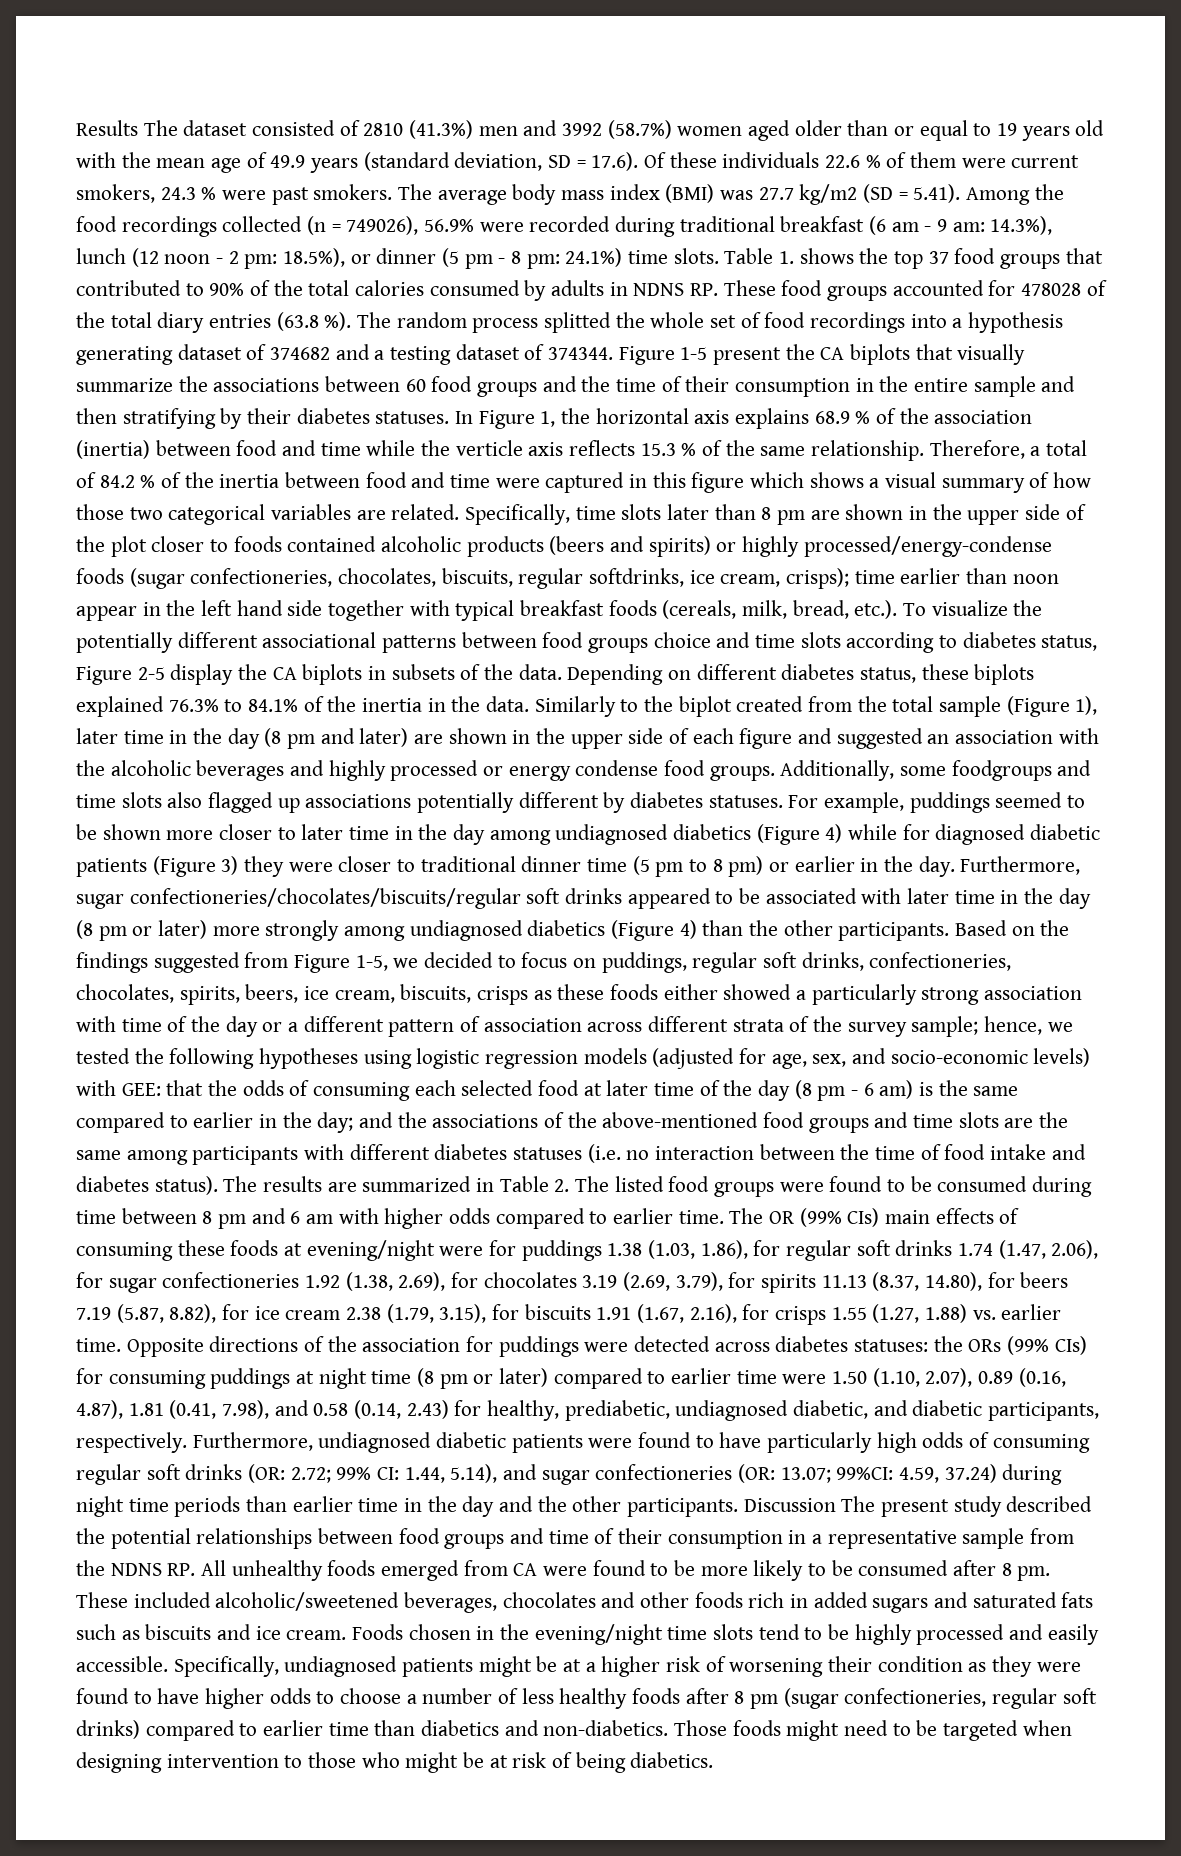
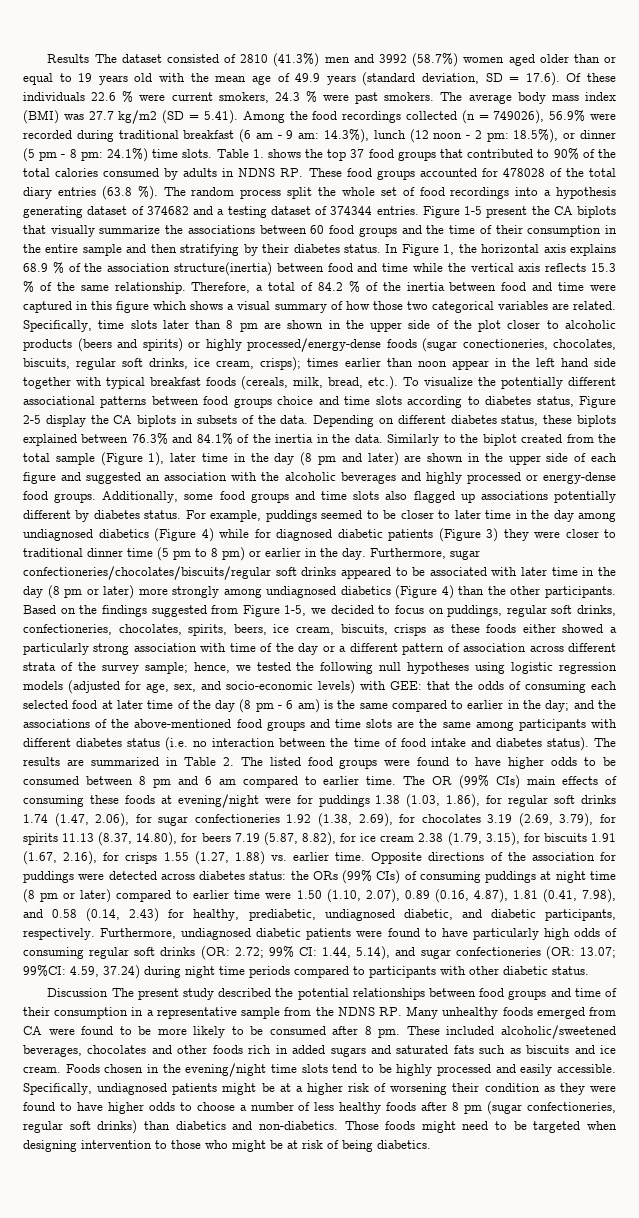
- Results The dataset consisted of 2810 (41.3%) men and 3992 (58.7%) women aged older than or equal to 19 years old with the mean age of 49.9 years (standard deviation, SD = 17.6). Of these individuals 22.6 % of them were current smokers, 24.3 % were past smokers.
+ Results The dataset consisted of 2810 (41.3%) men and 3992 (58.7%) women aged older than or equal to 19 years old with the mean age of 49.9 years (standard deviation, SD = 17.6). Of these individuals 22.6 % were current smokers, 24.3 % were past smokers.
- The random process splitted the whole set of food recordings into a hypothesis generating dataset of 374682 and a testing dataset of 374344.
+ The random process split the whole set of food recordings into a hypothesis generating dataset of 374682 and a testing dataset of 374344 entries.
- Figure 1-5 present the CA biplots that visually summarize the associations between 60 food groups and the time of their consumption in the entire sample and then stratifying by their diabetes statuses.
+ Figure 1-5 present the CA biplots that visually summarize the associations between 60 food groups and the time of their consumption in the entire sample and then stratifying by their diabetes status.
- In Figure 1, the horizontal axis explains 68.9 % of the association (inertia) between food and time while the verticle axis reflects 15.3 % of the same relationship.
+ In Figure 1, the horizontal axis explains 68.9 % of the association structure(inertia) between food and time while the vertical axis reflects 15.3 % of the same relationship.
- Specifically, time slots later than 8 pm are shown in the upper side of the plot closer to foods contained alcoholic products (beers and spirits) or highly processed/energy-condense foods (sugar confectioneries, chocolates, biscuits, regular softdrinks, ice cream, crisps);
+ Specifically, time slots later than 8 pm are shown in the upper side of the plot closer to alcoholic products (beers and spirits) or highly processed/energy-dense foods (sugar conectioneries, chocolates, biscuits, regular soft drinks, ice cream, crisps);
- time earlier than noon appear in the left hand side together with typical breakfast foods (cereals, milk, bread, etc.). To visualize the potentially different associational patterns between food groups choice and time slots according to diabetes status, Figure 2-5 display the CA biplots in subsets of the data.
+ times earlier than noon appear in the left hand side together with typical breakfast foods (cereals, milk, bread, etc.). To visualize the potentially different associational patterns between food groups choice and time slots according to diabetes status, Figure 2-5 display the CA biplots in subsets of the data.
- Depending on different diabetes status, these biplots explained 76.3% to 84.1% of the inertia in the data.
+ Depending on different diabetes status, these biplots explained between 76.3% and 84.1% of the inertia in the data.
- Similarly to the biplot created from the total sample (Figure 1), later time in the day (8 pm and later) are shown in the upper side of each figure and suggested an association with the alcoholic beverages and highly processed or energy condense food groups.
+ Similarly to the biplot created from the total sample (Figure 1), later time in the day (8 pm and later) are shown in the upper side of each figure and suggested an association with the alcoholic beverages and highly processed or energy-dense food groups.
- Additionally, some foodgroups and time slots also flagged up associations potentially different by diabetes statuses.
+ Additionally, some food groups and time slots also flagged up associations potentially different by diabetes status.
- For example, puddings seemed to be shown more closer to later time in the day among undiagnosed diabetics (Figure 4) while for diagnosed diabetic patients (Figure 3) they were closer to traditional dinner time (5 pm to 8 pm) or earlier in the day.
+ For example, puddings seemed to be closer to later time in the day among undiagnosed diabetics (Figure 4) while for diagnosed diabetic patients (Figure 3) they were closer to traditional dinner time (5 pm to 8 pm) or earlier in the day.
- hence, we tested the following hypotheses using logistic regression models (adjusted for age, sex, and socio-economic levels) with GEE:
+ hence, we tested the following null hypotheses using logistic regression models (adjusted for age, sex, and socio-economic levels) with GEE:
- and the associations of the above-mentioned food groups and time slots are the same among participants with different diabetes statuses (i.e. no interaction between the time of food intake and diabetes status).
+ and the associations of the above-mentioned food groups and time slots are the same among participants with different diabetes status (i.e. no interaction between the time of food intake and diabetes status).
- The results are summarized in Table 2. The listed food groups were found to be consumed during time between 8 pm and 6 am with higher odds compared to earlier time.
+ The results are summarized in Table 2. The listed food groups were found to have higher odds to be consumed between 8 pm and 6 am compared to earlier time.
- Opposite directions of the association for puddings were detected across diabetes statuses: the ORs (99% CIs) for consuming puddings at night time (8 pm or later) compared to earlier time were 1.50 (1.10, 2.07), 0.89 (0.16, 4.87), 1.81 (0.41, 7.98), and 0.58 (0.14, 2.43) for healthy, prediabetic, undiagnosed diabetic, and diabetic participants, respectively.
+ Opposite directions of the association for puddings were detected across diabetes status: the ORs (99% CIs) of consuming puddings at night time (8 pm or later) compared to earlier time were 1.50 (1.10, 2.07), 0.89 (0.16, 4.87), 1.81 (0.41, 7.98), and 0.58 (0.14, 2.43) for healthy, prediabetic, undiagnosed diabetic, and diabetic participants, respectively.
- 4.59, 37.24) during night time periods than earlier time in the day and the other participants. Discussion The present study described the potential relationships between food groups and time of their consumption in a representative sample from the NDNS RP. All unhealthy foods emerged from CA were found to be more likely to be consumed after 8 pm.
+ 4.59, 37.24) during night time periods compared to participants with other diabetic status.
+ Discussion The present study described the potential relationships between food groups and time of their consumption in a representative sample from the NDNS RP. Many unhealthy foods emerged from CA were found to be more likely to be consumed after 8 pm.
- Specifically, undiagnosed patients might be at a higher risk of worsening their condition as they were found to have higher odds to choose a number of less healthy foods after 8 pm (sugar confectioneries, regular soft drinks) compared to earlier time than diabetics and non-diabetics.
+ Specifically, undiagnosed patients might be at a higher risk of worsening their condition as they were found to have higher odds to choose a number of less healthy foods after 8 pm (sugar confectioneries, regular soft drinks) than diabetics and non-diabetics.

